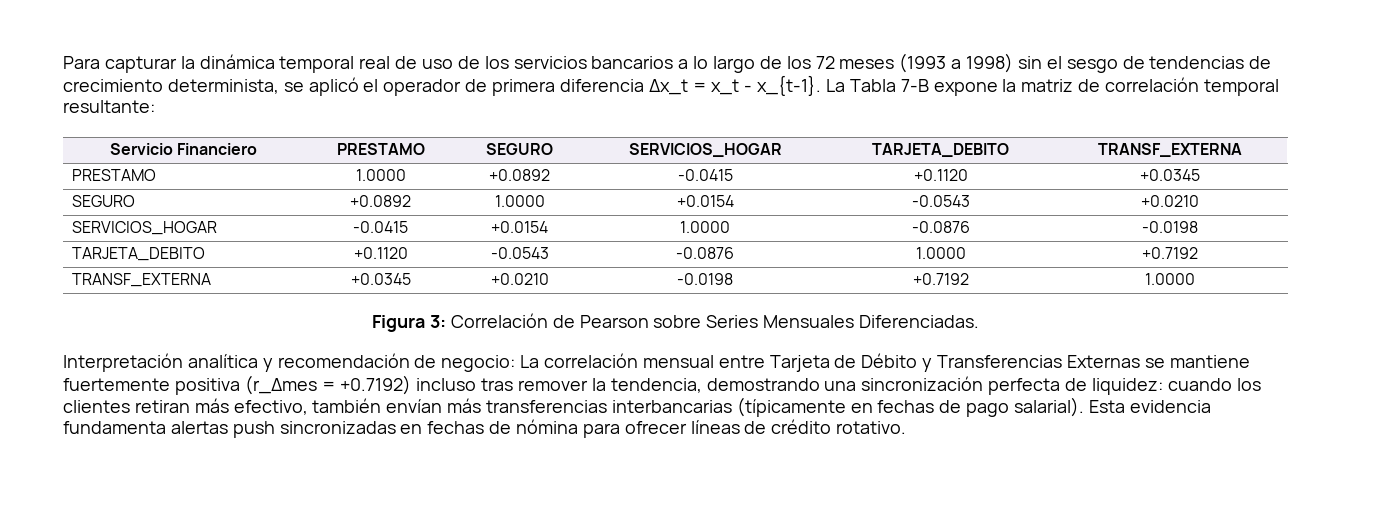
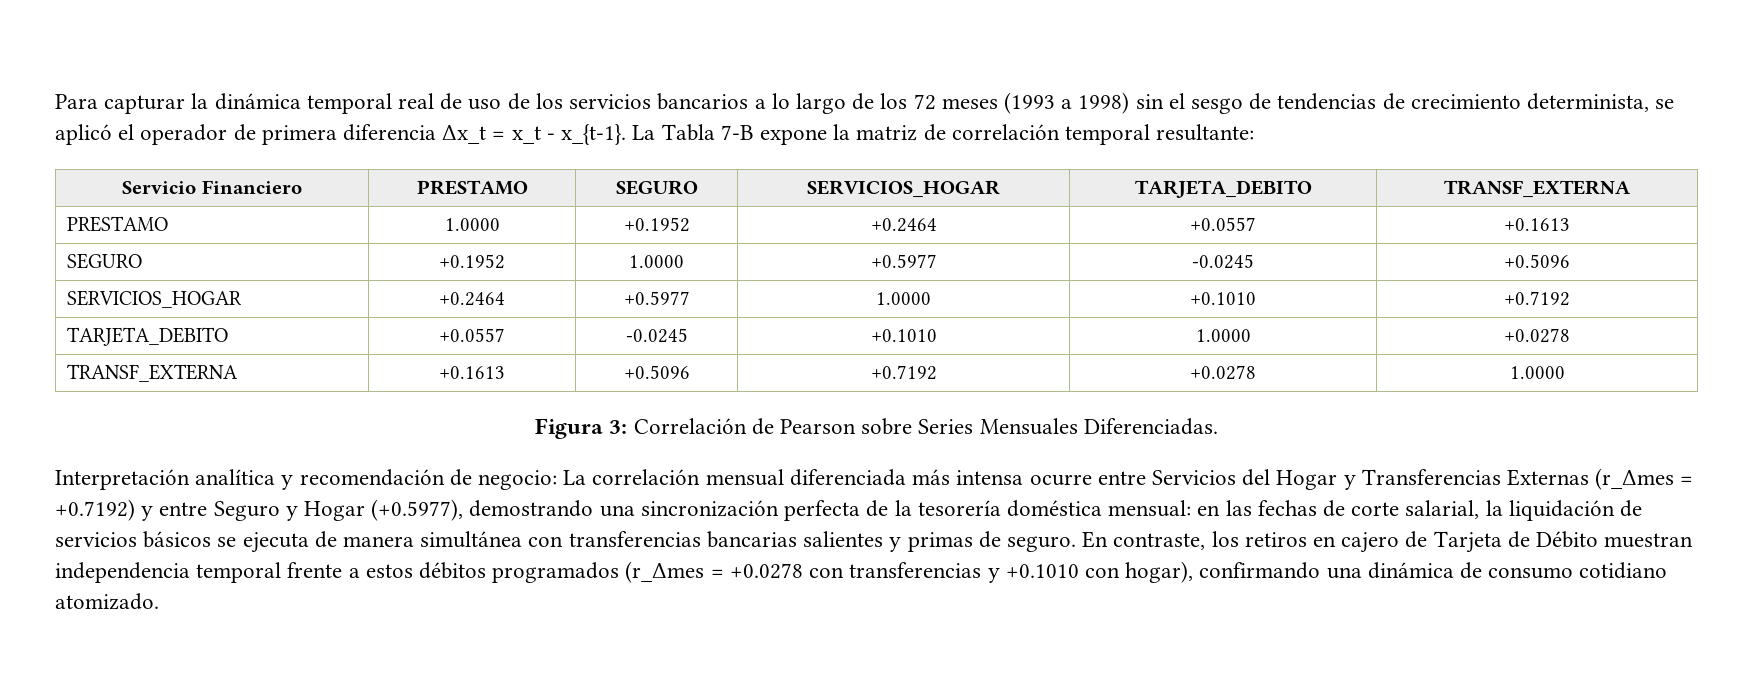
- PRESTAMO | 1.0000 | +0.0892 | -0.0415 | +0.1120 | +0.0345
- SEGURO | +0.0892 | 1.0000 | +0.0154 | -0.0543 | +0.0210
- SERVICIOS_HOGAR | -0.0415 | +0.0154 | 1.0000 | -0.0876 | -0.0198
- TARJETA_DEBITO | +0.1120 | -0.0543 | -0.0876 | 1.0000 | +0.7192
+ PRESTAMO | 1.0000 | +0.1952 | +0.2464 | +0.0557 | +0.1613
+ SEGURO | +0.1952 | 1.0000 | +0.5977 | -0.0245 | +0.5096
+ SERVICIOS_HOGAR | +0.2464 | +0.5977 | 1.0000 | +0.1010 | +0.7192
+ TARJETA_DEBITO | +0.0557 | -0.0245 | +0.1010 | 1.0000 | +0.0278
- TRANSF_EXTERNA | +0.0345 | +0.0210 | -0.0198 | +0.7192 | 1.0000
+ TRANSF_EXTERNA | +0.1613 | +0.5096 | +0.7192 | +0.0278 | 1.0000
- Interpretación analítica y recomendación de negocio: La correlación mensual entre Tarjeta de Débito y Transferencias Externas se mantiene fuertemente positiva (r_Δmes = +0.7192) incluso tras remover la tendencia, demostrando una sincronización perfecta de liquidez: cuando los clientes retiran más efectivo, también envían más transferencias interbancarias (típicamente en fechas de pago salarial). Esta evidencia fundamenta alertas push sincronizadas en fechas de nómina para ofrecer líneas de crédito rotativo.
+ Interpretación analítica y recomendación de negocio: La correlación mensual diferenciada más intensa ocurre entre Servicios del Hogar y Transferencias Externas (r_Δmes = +0.7192) y entre Seguro y Hogar (+0.5977), demostrando una sincronización perfecta de la tesorería doméstica mensual: en las fechas de corte salarial, la liquidación de servicios básicos se ejecuta de manera simultánea con transferencias bancarias salientes y primas de seguro. En contraste, los retiros en cajero de Tarjeta de Débito muestran independencia temporal frente a estos débitos programados (r_Δmes = +0.0278 con transferencias y +0.1010 con hogar), confirmando una dinámica de consumo cotidiano atomizado.

